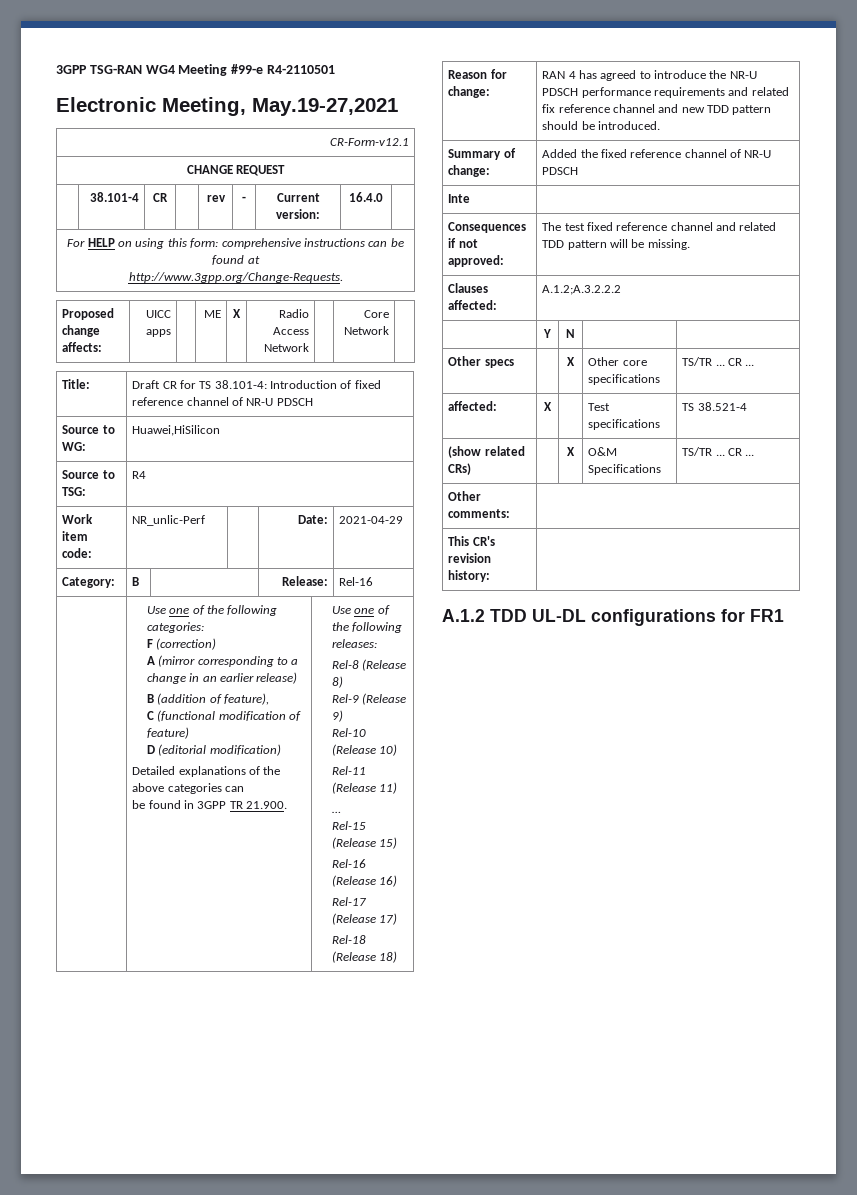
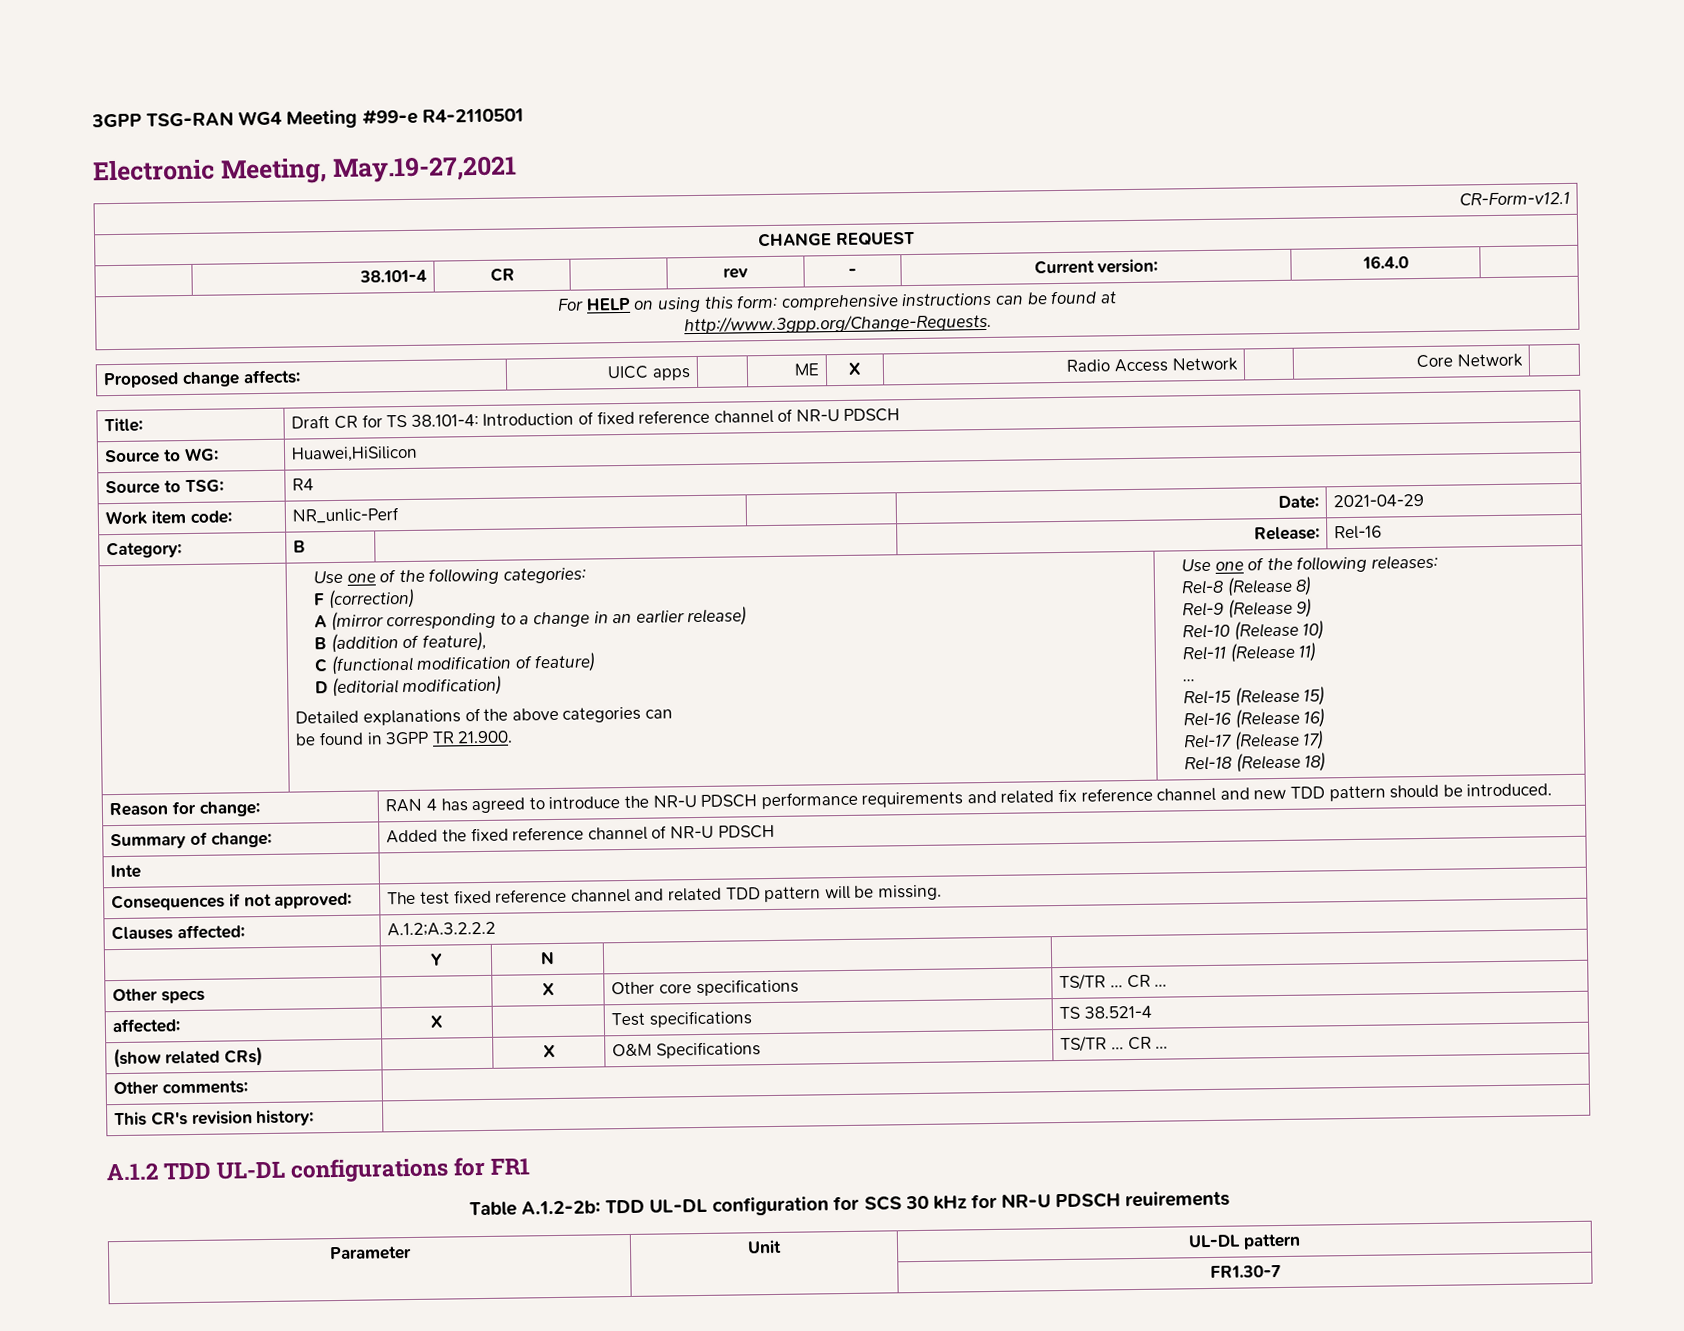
+ Table A.1.2-2b: TDD UL-DL configuration for SCS 30 kHz for NR-U PDSCH reuirements
+ Parameter | Unit | UL-DL pattern
+ | | FR1.30-7

